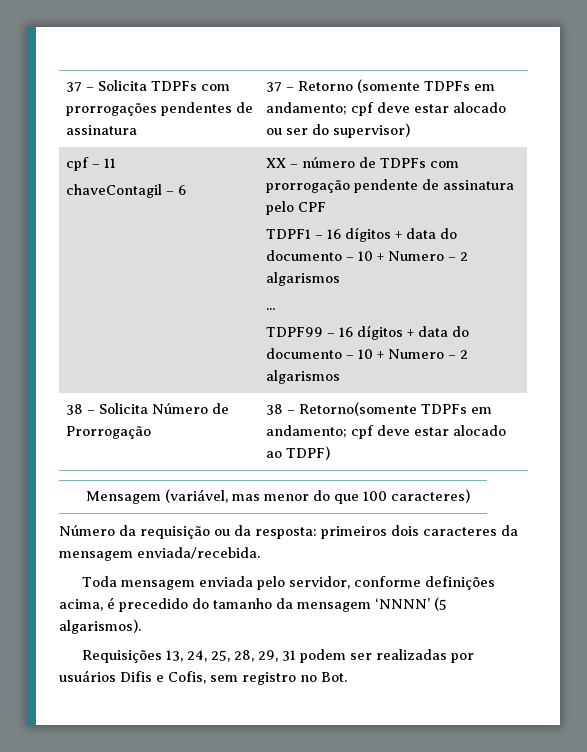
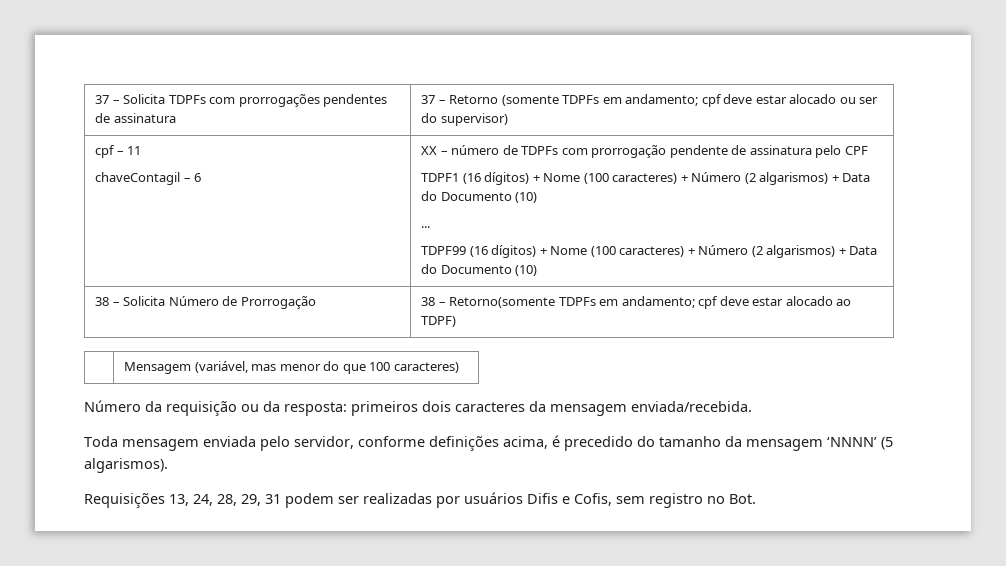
- TDPF1 – 16 dígitos + data do documento – 10 + Numero – 2 algarismos
+ TDPF1 (16 dígitos) + Nome (100 caracteres) + Número (2 algarismos) + Data do Documento (10)
  ...
- TDPF99 – 16 dígitos + data do documento – 10 + Numero – 2 algarismos
+ TDPF99 (16 dígitos) + Nome (100 caracteres) + Número (2 algarismos) + Data do Documento (10)
- Requisições 13, 24, 25, 28, 29, 31 podem ser realizadas por usuários Difis e Cofis, sem registro no Bot.
+ Requisições 13, 24, 28, 29, 31 podem ser realizadas por usuários Difis e Cofis, sem registro no Bot.

